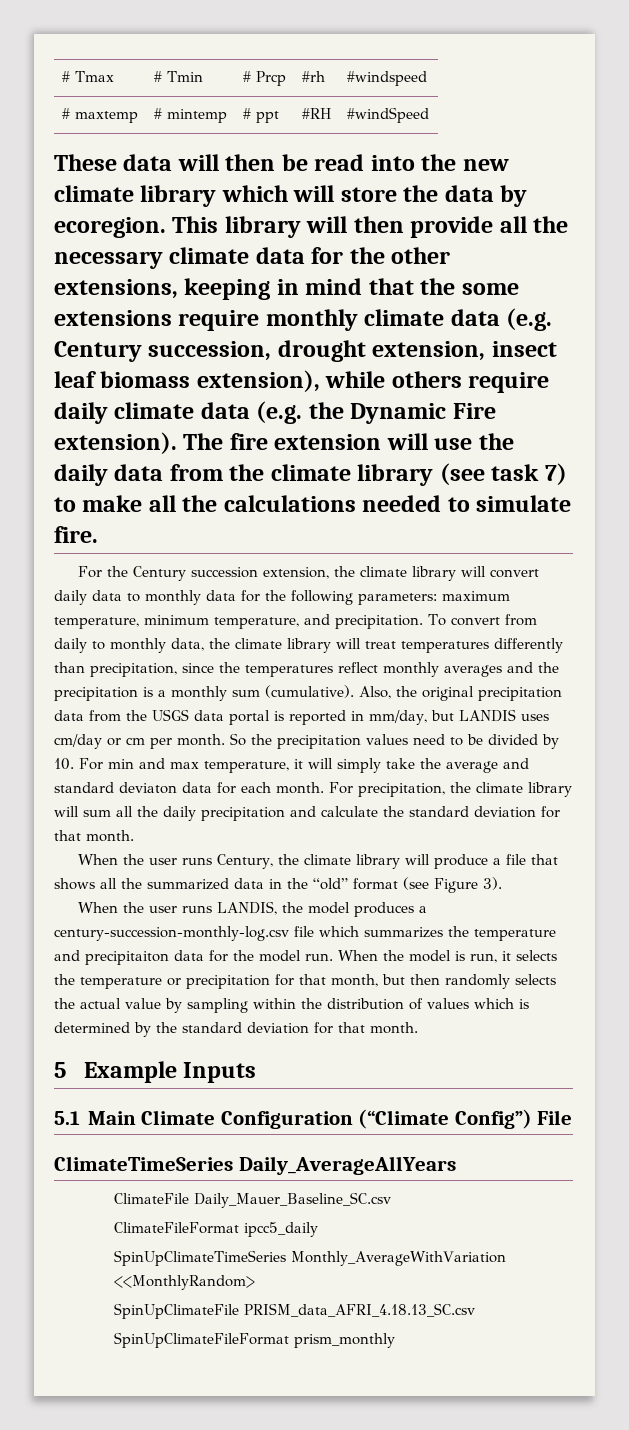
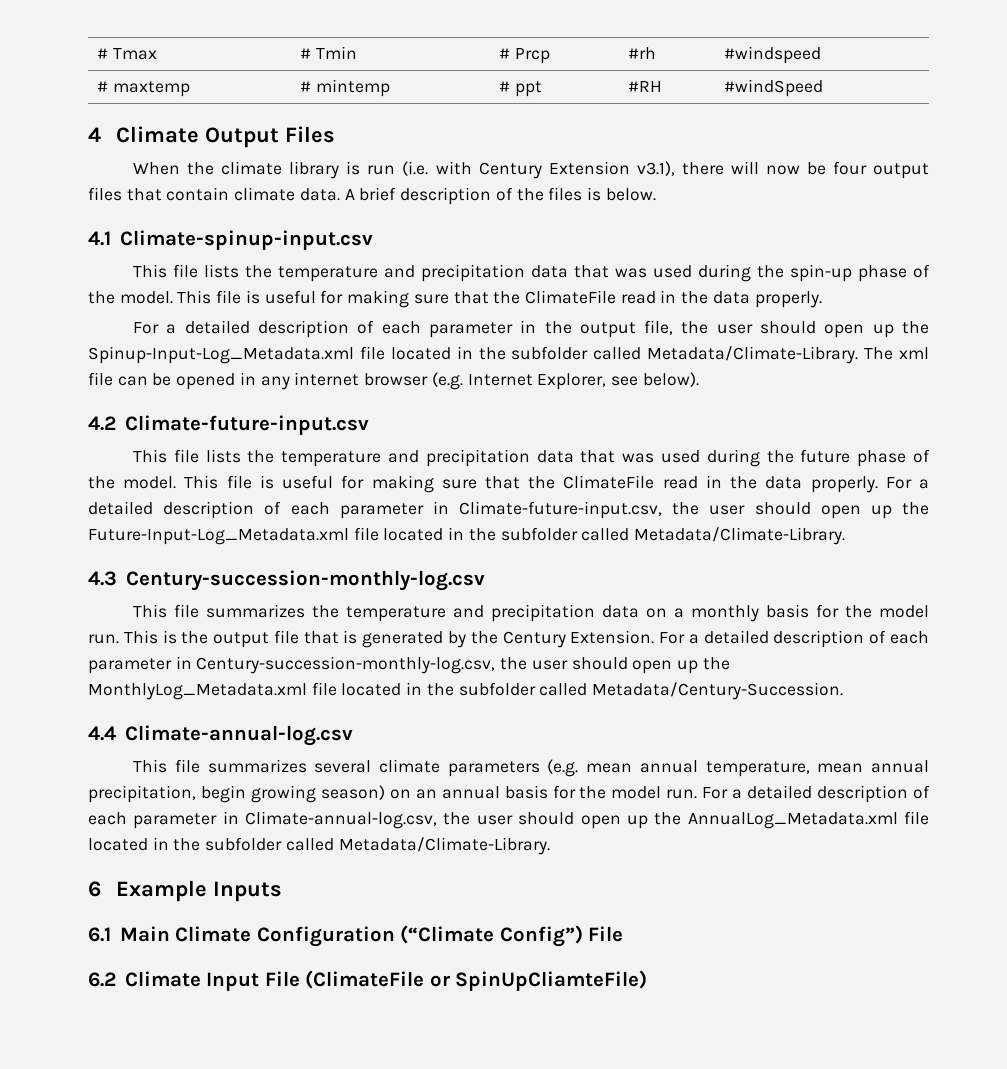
- These data will then be read into the new climate library which will store the data by ecoregion. This library will then provide all the necessary climate data for the other extensions, keeping in mind that the some extensions require monthly climate data (e.g. Century succession, drought extension, insect leaf biomass extension), while others require daily climate data (e.g. the Dynamic Fire extension). The fire extension will use the daily data from the climate library (see task 7) to make all the calculations needed to simulate fire.
- For the Century succession extension, the climate library will convert daily data to monthly data for the following parameters: maximum temperature, minimum temperature, and precipitation. To convert from daily to monthly data, the climate library will treat temperatures differently than precipitation, since the temperatures reflect monthly averages and the precipitation is a monthly sum (cumulative). Also, the original precipitation data from the USGS data portal is reported in mm/day, but LANDIS uses cm/day or cm per month. So the precipitation values need to be divided by 10. For min and max temperature, it will simply take the average and standard deviaton data for each month. For precipitation, the climate library will sum all the daily precipitation and calculate the standard deviation for that month.
- When the user runs Century, the climate library will produce a file that shows all the summarized data in the “old” format (see Figure 3).
- When the user runs LANDIS, the model produces a century-succession-monthly-log.csv file which summarizes the temperature and precipitaiton data for the model run. When the model is run, it selects the temperature or precipitation for that month, but then randomly selects the actual value by sampling within the distribution of values which is determined by the standard deviation for that month.
- 5 Example Inputs
+ 4 Climate Output Files
+ When the climate library is run (i.e. with Century Extension v3.1), there will now be four output files that contain climate data. A brief description of the files is below.
+ 4.1 Climate-spinup-input.csv
+ This file lists the temperature and precipitation data that was used during the spin-up phase of the model. This file is useful for making sure that the ClimateFile read in the data properly.
+ For a detailed description of each parameter in the output file, the user should open up the Spinup-Input-Log_Metadata.xml file located in the subfolder called Metadata/Climate-Library. The xml file can be opened in any internet browser (e.g. Internet Explorer, see below).
+ 4.2 Climate-future-input.csv
+ This file lists the temperature and precipitation data that was used during the future phase of the model. This file is useful for making sure that the ClimateFile read in the data properly. For a detailed description of each parameter in Climate-future-input.csv, the user should open up the Future-Input-Log_Metadata.xml file located in the subfolder called Metadata/Climate-Library.
+ 4.3 Century-succession-monthly-log.csv
+ This file summarizes the temperature and precipitation data on a monthly basis for the model run. This is the output file that is generated by the Century Extension. For a detailed description of each parameter in Century-succession-monthly-log.csv, the user should open up the MonthlyLog_Metadata.xml file located in the subfolder called Metadata/Century-Succession.
+ 4.4 Climate-annual-log.csv
+ This file summarizes several climate parameters (e.g. mean annual temperature, mean annual precipitation, begin growing season) on an annual basis for the model run. For a detailed description of each parameter in Climate-annual-log.csv, the user should open up the AnnualLog_Metadata.xml file located in the subfolder called Metadata/Climate-Library.
+ 6 Example Inputs
- 5.1 Main Climate Configuration (“Climate Config”) File
+ 6.1 Main Climate Configuration (“Climate Config”) File
- ClimateTimeSeries Daily_AverageAllYears
- ClimateFile Daily_Mauer_Baseline_SC.csv
- ClimateFileFormat ipcc5_daily
- SpinUpClimateTimeSeries Monthly_AverageWithVariation <<MonthlyRandom>
- SpinUpClimateFile PRISM_data_AFRI_4.18.13_SC.csv
- SpinUpClimateFileFormat prism_monthly
+ 6.2 Climate Input File (ClimateFile or SpinUpCliamteFile)

